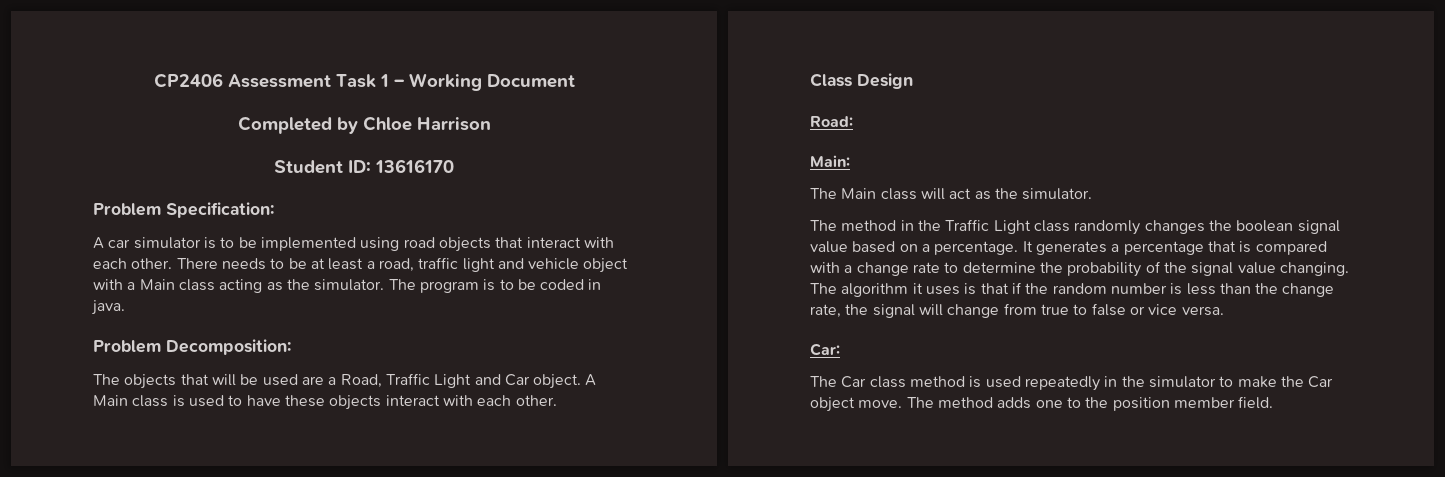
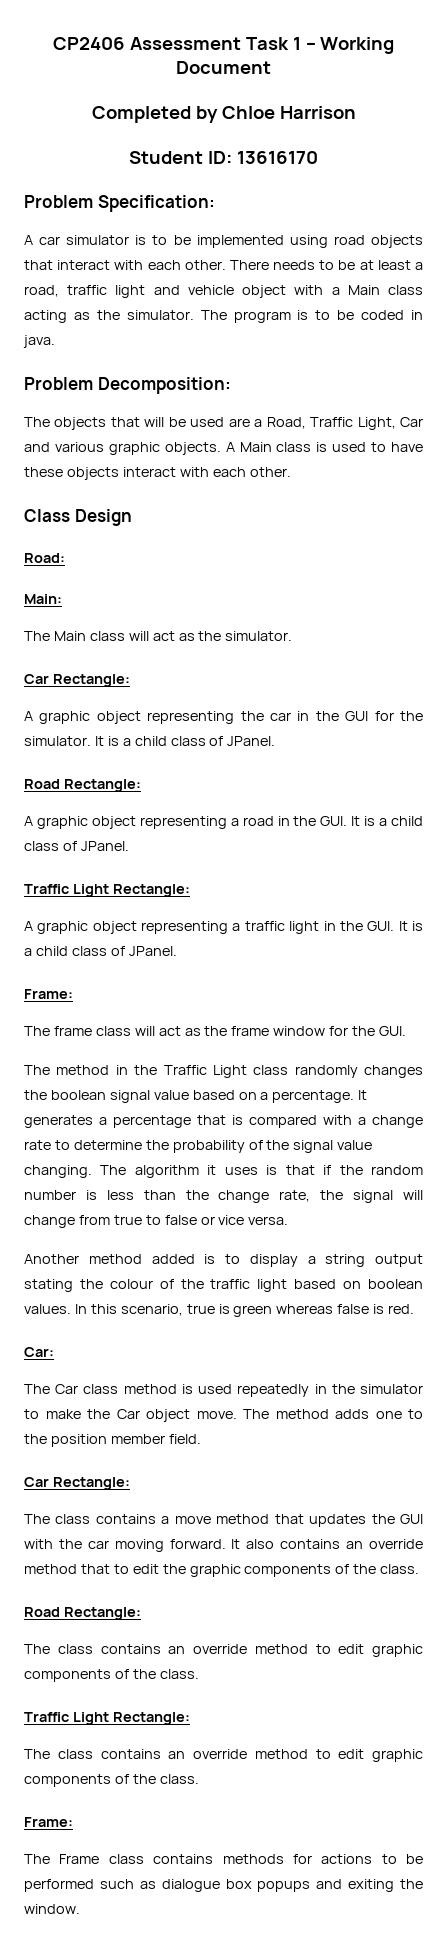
- The objects that will be used are a Road, Traffic Light and Car object.
+ The objects that will be used are a Road, Traffic Light, Car and various graphic objects.
  The Main class will act as the simulator.
+ Car Rectangle:
+ A graphic object representing the car in the GUI for the simulator. It is a child class of JPanel.
+ Road Rectangle:
+ A graphic object representing a road in the GUI. It is a child class of JPanel.
+ Traffic Light Rectangle:
+ A graphic object representing a traffic light in the GUI. It is a child class of JPanel.
+ Frame:
+ The frame class will act as the frame window for the GUI.
+ Another method added is to display a string output stating the colour of the traffic light based on boolean values. In this scenario, true is green whereas false is red.
  The method adds one to the position member field.
+ Car Rectangle:
+ The class contains a move method that updates the GUI with the car moving forward. It also contains an override method that to edit the graphic components of the class.
+ Road Rectangle:
+ The class contains an override method to edit graphic components of the class.
+ Traffic Light Rectangle:
+ The class contains an override method to edit graphic components of the class.
+ Frame:
+ The Frame class contains methods for actions to be performed such as dialogue box popups and exiting the window.

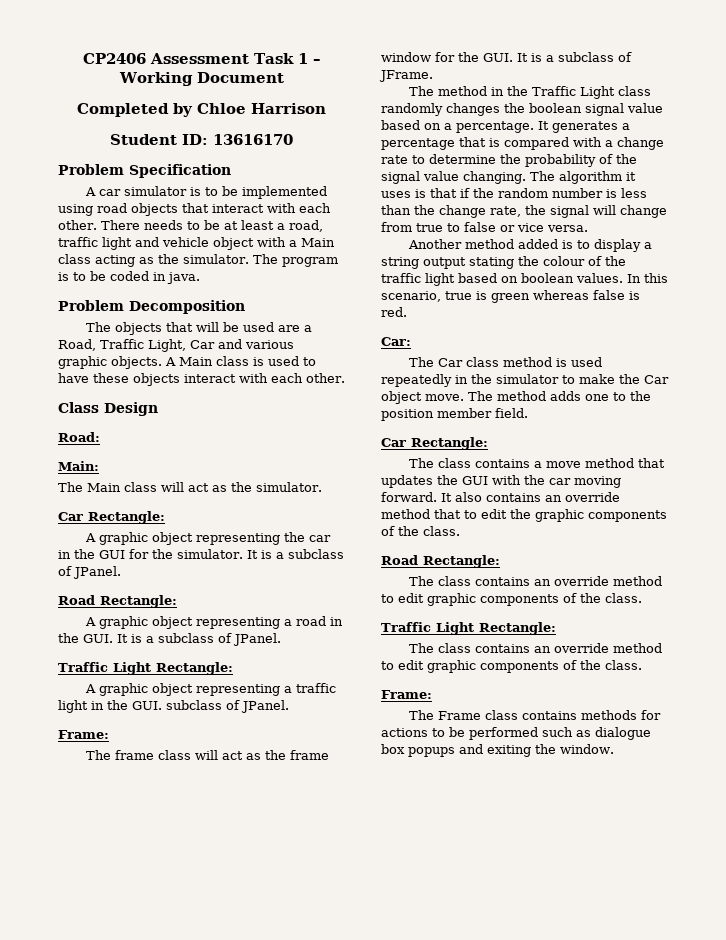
- Problem Specification:
+ Problem Specification
- Problem Decomposition:
+ Problem Decomposition
- A graphic object representing the car in the GUI for the simulator. It is a child class of JPanel.
+ A graphic object representing the car in the GUI for the simulator. It is a subclass of JPanel.
- A graphic object representing a road in the GUI. It is a child class of JPanel.
+ A graphic object representing a road in the GUI. It is a subclass of JPanel.
- A graphic object representing a traffic light in the GUI. It is a child class of JPanel.
+ A graphic object representing a traffic light in the GUI. subclass of JPanel.
- The frame class will act as the frame window for the GUI.
+ The frame class will act as the frame window for the GUI. It is a subclass of JFrame.

